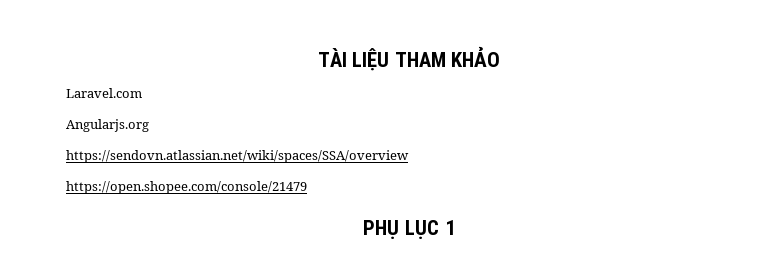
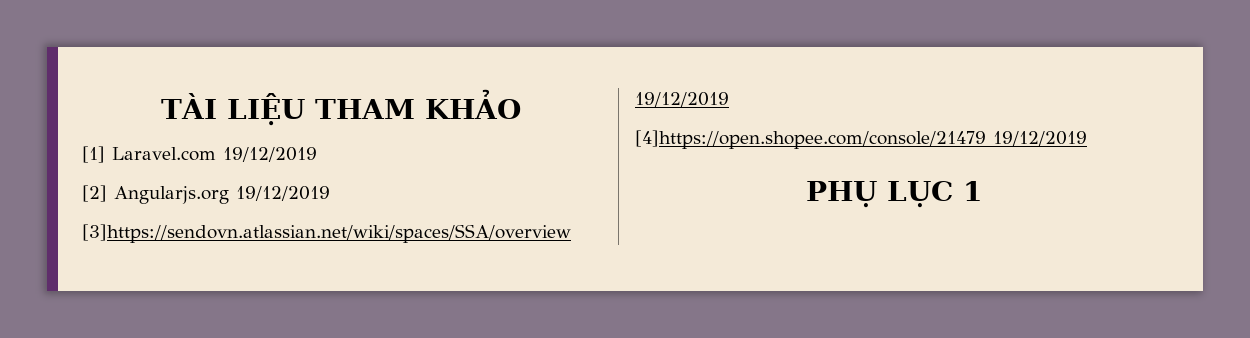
- Laravel.com
- Angularjs.org
- https://sendovn.atlassian.net/wiki/spaces/SSA/overview
- https://open.shopee.com/console/21479
+ [1] Laravel.com 19/12/2019
+ [2] Angularjs.org 19/12/2019
+ [3]https://sendovn.atlassian.net/wiki/spaces/SSA/overview 19/12/2019
+ [4]https://open.shopee.com/console/21479 19/12/2019

